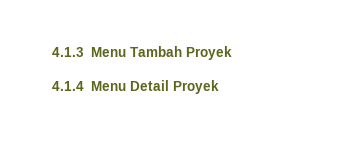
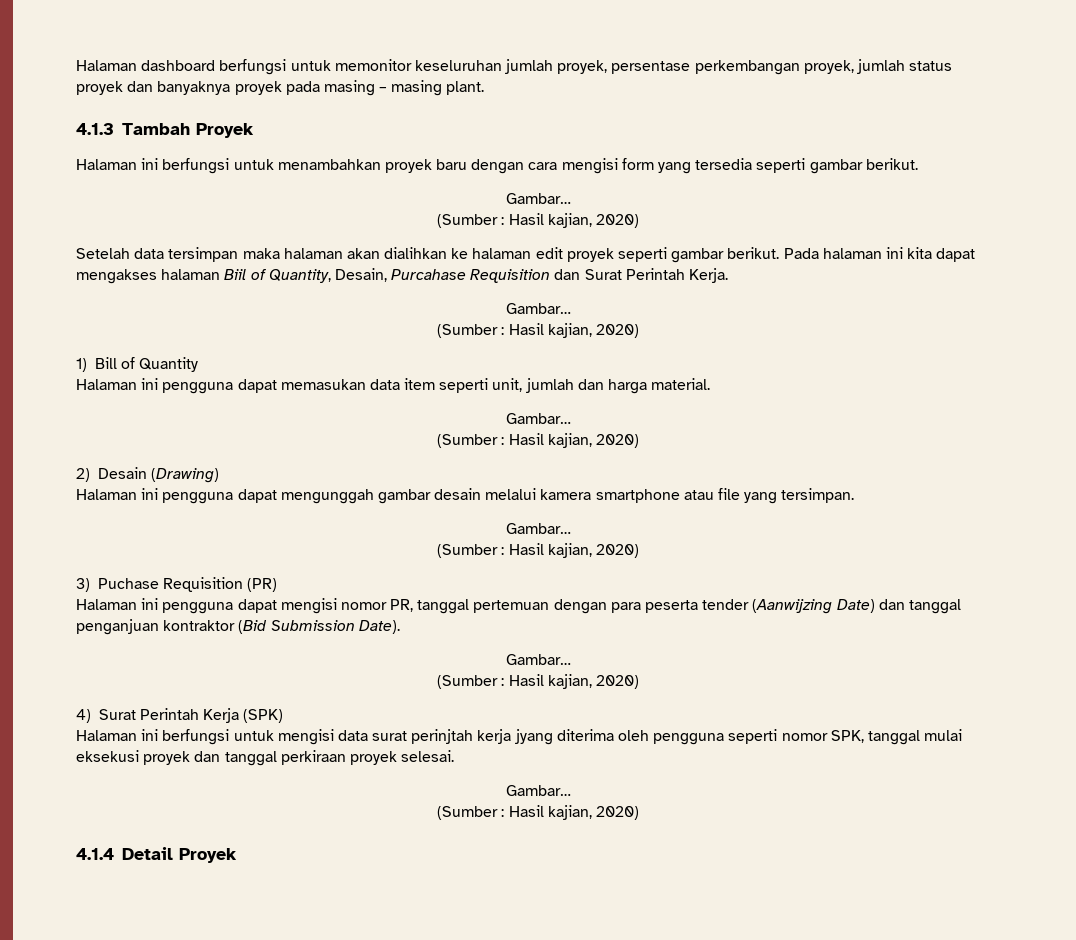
- 4.1.3 Menu Tambah Proyek
- 4.1.4 Menu Detail Proyek
+ Halaman dashboard berfungsi untuk memonitor keseluruhan jumlah proyek, persentase perkembangan proyek, jumlah status proyek dan banyaknya proyek pada masing – masing plant.
+ 4.1.3 Tambah Proyek
+ Halaman ini berfungsi untuk menambahkan proyek baru dengan cara mengisi form yang tersedia seperti gambar berikut.
+ Gambar…
+ (Sumber : Hasil kajian, 2020)
+ Setelah data tersimpan maka halaman akan dialihkan ke halaman edit proyek seperti gambar berikut. Pada halaman ini kita dapat mengakses halaman Biil of Quantity, Desain, Purcahase Requisition dan Surat Perintah Kerja.
+ Gambar…
+ (Sumber : Hasil kajian, 2020)
+ 1) Bill of Quantity
+ Halaman ini pengguna dapat memasukan data item seperti unit, jumlah dan harga material.
+ Gambar…
+ (Sumber : Hasil kajian, 2020)
+ 2) Desain (Drawing)
+ Halaman ini pengguna dapat mengunggah gambar desain melalui kamera smartphone atau file yang tersimpan.
+ Gambar…
+ (Sumber : Hasil kajian, 2020)
+ 3) Puchase Requisition (PR)
+ Halaman ini pengguna dapat mengisi nomor PR, tanggal pertemuan dengan para peserta tender (Aanwijzing Date) dan tanggal penganjuan kontraktor (Bid Submission Date).
+ Gambar…
+ (Sumber : Hasil kajian, 2020)
+ 4) Surat Perintah Kerja (SPK)
+ Halaman ini berfungsi untuk mengisi data surat perinjtah kerja jyang diterima oleh pengguna seperti nomor SPK, tanggal mulai eksekusi proyek dan tanggal perkiraan proyek selesai.
+ Gambar…
+ (Sumber : Hasil kajian, 2020)
+ 4.1.4 Detail Proyek

